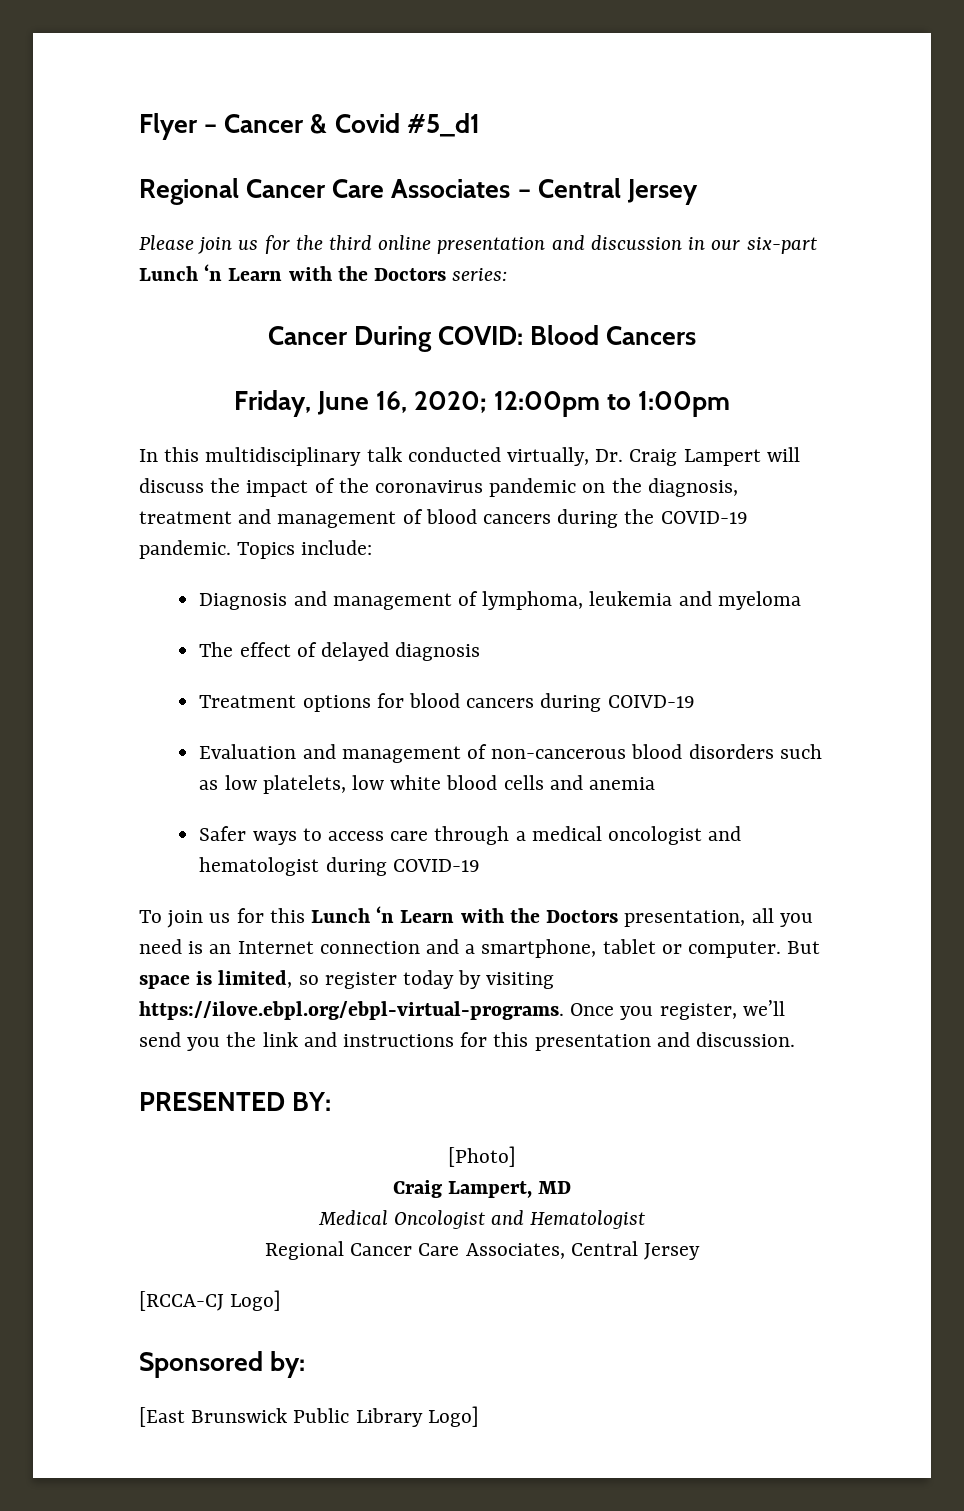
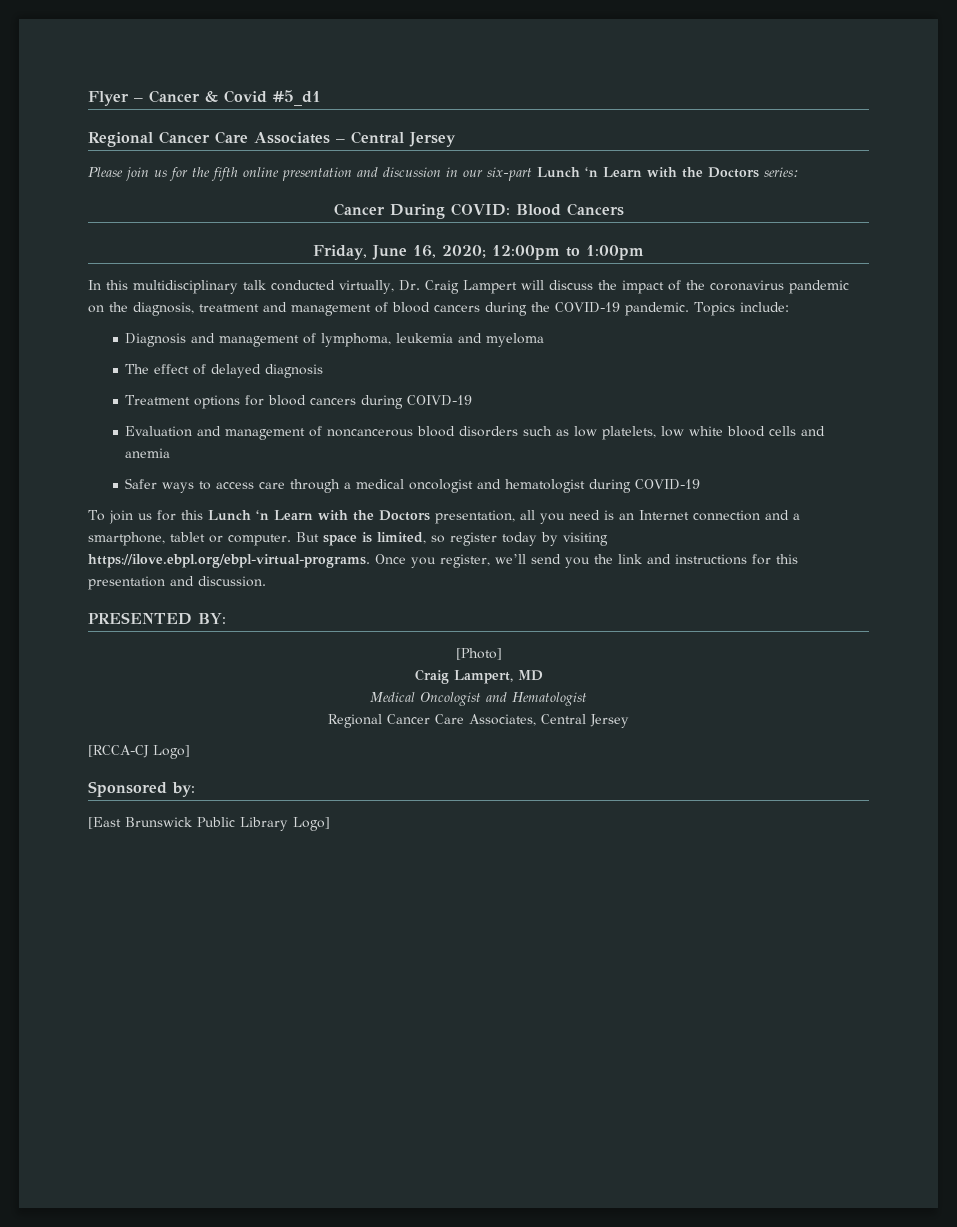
- Please join us for the third online presentation and discussion in our six-part Lunch ‘n Learn with the Doctors series:
+ Please join us for the fifth online presentation and discussion in our six-part Lunch ‘n Learn with the Doctors series:
- Evaluation and management of non-cancerous blood disorders such as low platelets, low white blood cells and anemia
+ Evaluation and management of noncancerous blood disorders such as low platelets, low white blood cells and anemia

